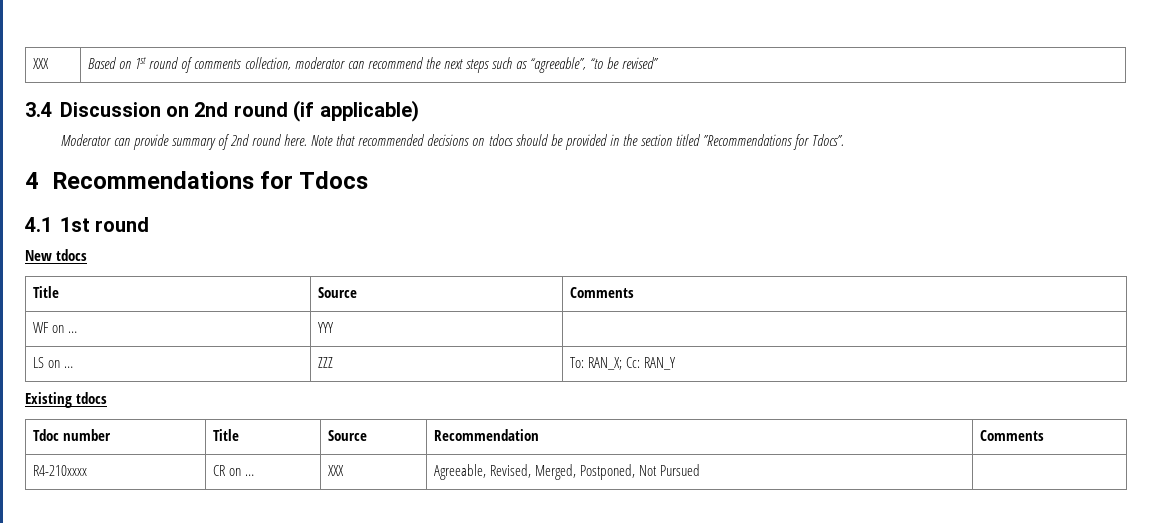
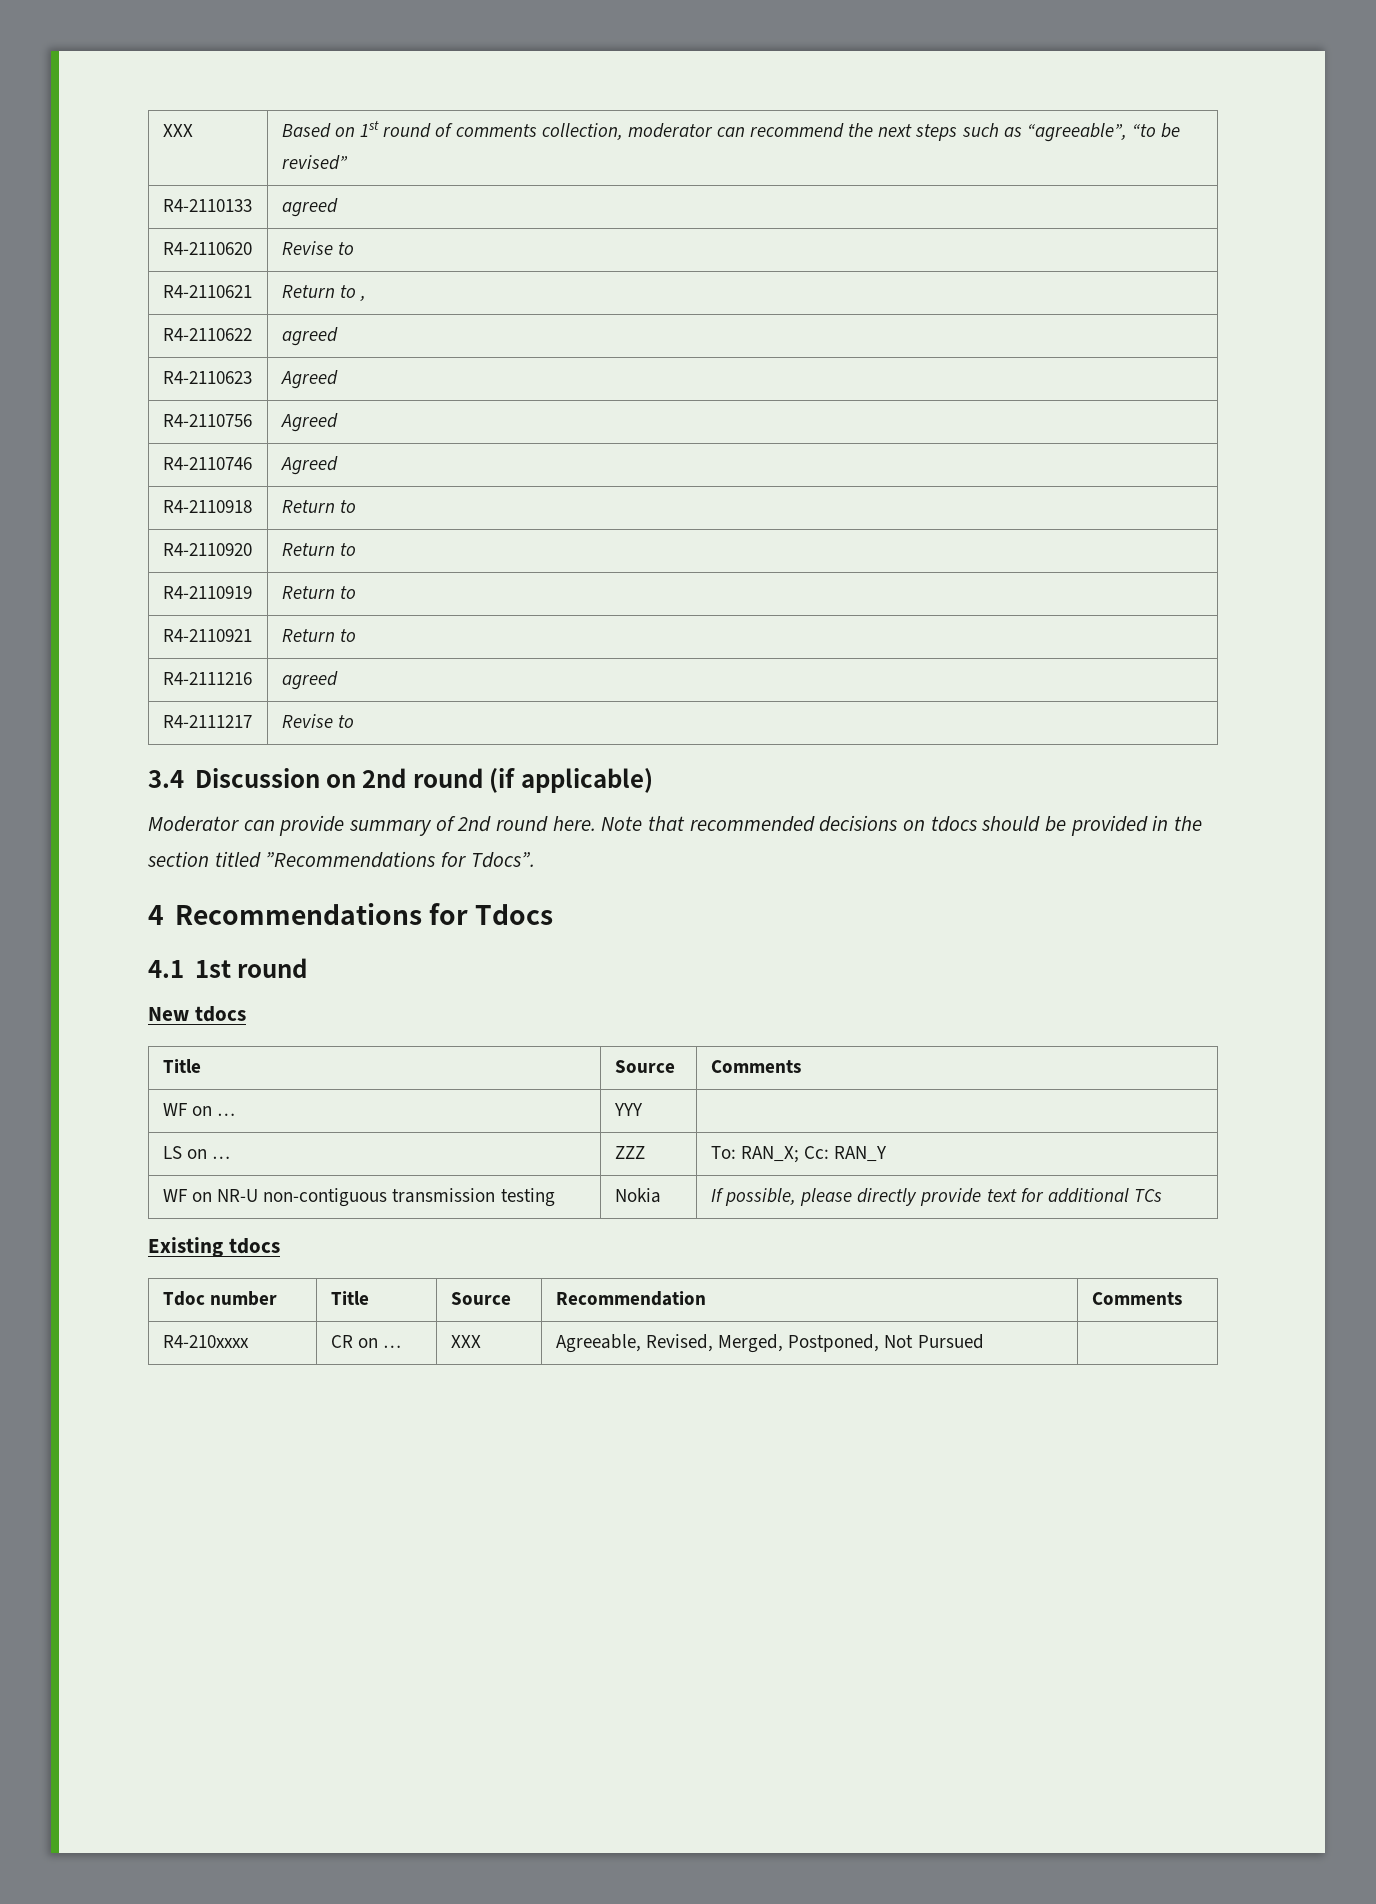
+ R4-2110133 | agreed
+ R4-2110620 | Revise to
+ R4-2110621 | Return to ,
+ R4-2110622 | agreed
+ R4-2110623 | Agreed
+ R4-2110756 | Agreed
+ R4-2110746 | Agreed
+ R4-2110918 | Return to
+ R4-2110920 | Return to
+ R4-2110919 | Return to
+ R4-2110921 | Return to
+ R4-2111216 | agreed
+ R4-2111217 | Revise to
+ WF on NR-U non-contiguous transmission testing | Nokia | If possible, please directly provide text for additional TCs

